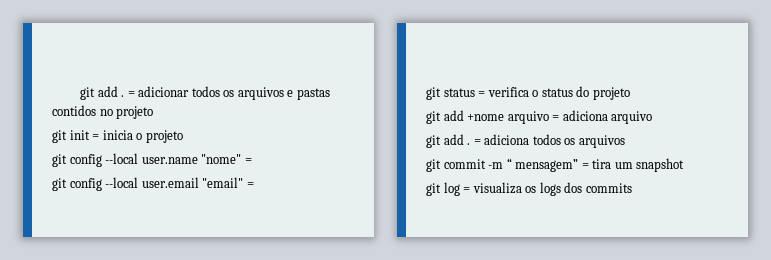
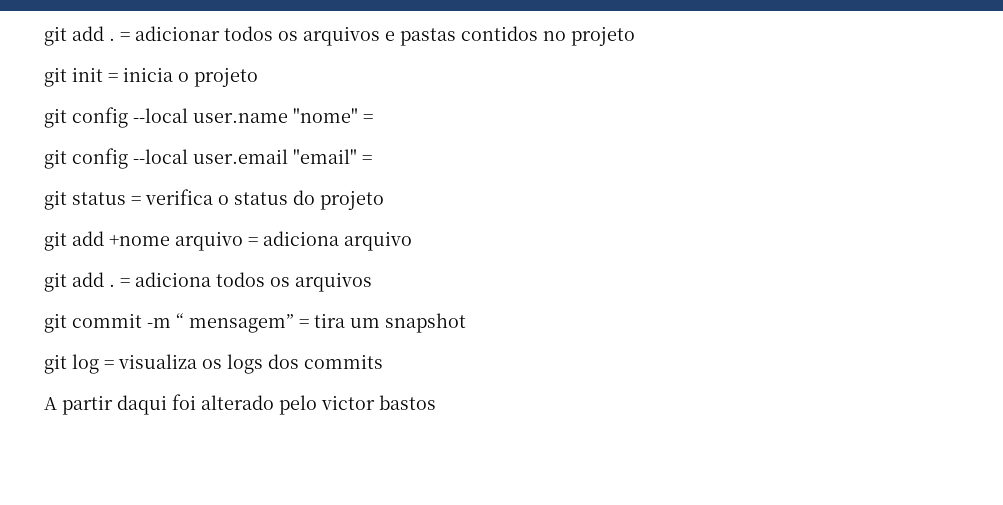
+ A partir daqui foi alterado pelo victor bastos

